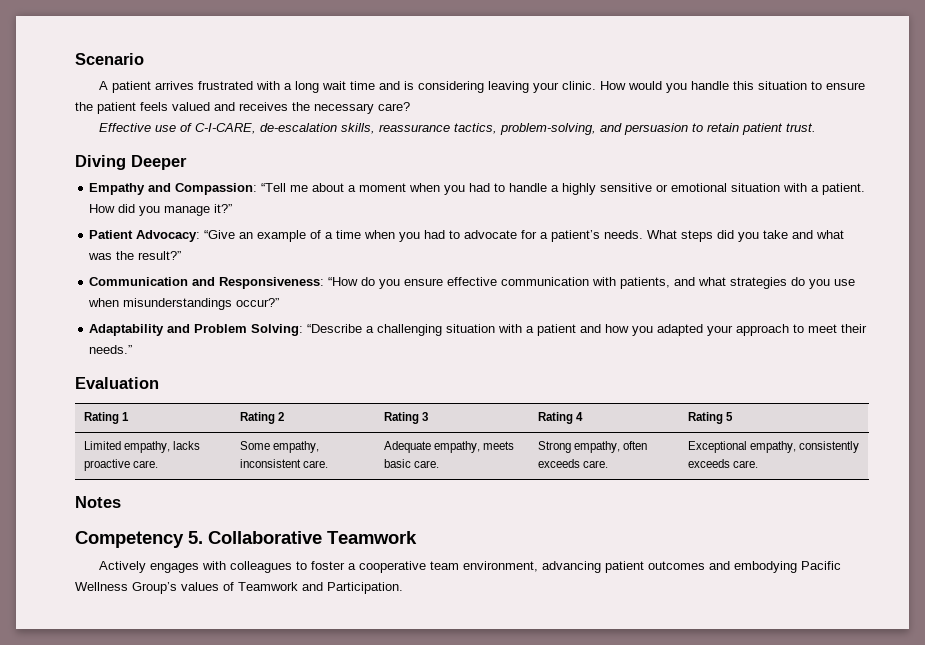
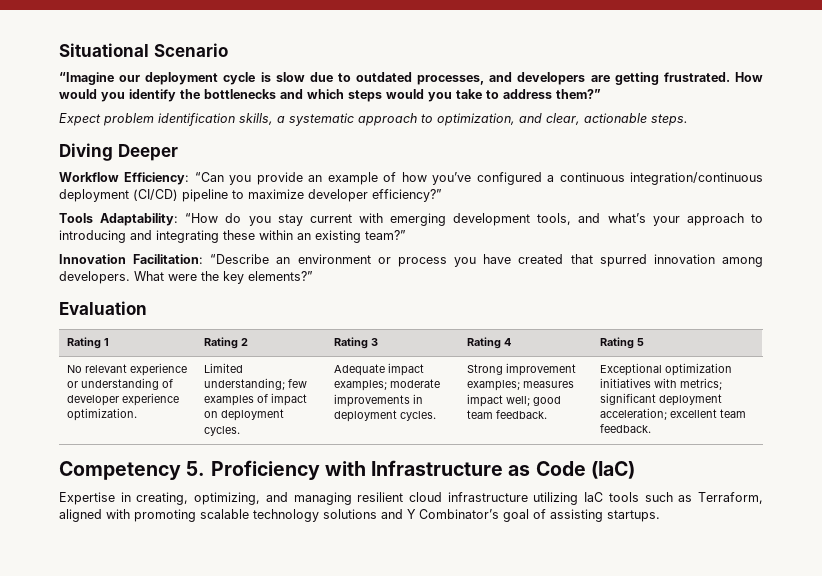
- Scenario
+ Situational Scenario
- A patient arrives frustrated with a long wait time and is considering leaving your clinic. How would you handle this situation to ensure the patient feels valued and receives the necessary care?
- Effective use of C-I-CARE, de-escalation skills, reassurance tactics, problem-solving, and persuasion to retain patient trust.
+ “Imagine our deployment cycle is slow due to outdated processes, and developers are getting frustrated. How would you identify the bottlenecks and which steps would you take to address them?”
+ Expect problem identification skills, a systematic approach to optimization, and clear, actionable steps.
  Diving Deeper
- Empathy and Compassion: “Tell me about a moment when you had to handle a highly sensitive or emotional situation with a patient. How did you manage it?”
- Patient Advocacy: “Give an example of a time when you had to advocate for a patient’s needs. What steps did you take and what was the result?”
- Communication and Responsiveness: “How do you ensure effective communication with patients, and what strategies do you use when misunderstandings occur?”
- Adaptability and Problem Solving: “Describe a challenging situation with a patient and how you adapted your approach to meet their needs.”
+ Workflow Efficiency: “Can you provide an example of how you’ve configured a continuous integration/continuous deployment (CI/CD) pipeline to maximize developer efficiency?”
+ Tools Adaptability: “How do you stay current with emerging development tools, and what’s your approach to introducing and integrating these within an existing team?”
+ Innovation Facilitation: “Describe an environment or process you have created that spurred innovation among developers. What were the key elements?”
- Limited empathy, lacks proactive care. | Some empathy, inconsistent care. | Adequate empathy, meets basic care. | Strong empathy, often exceeds care. | Exceptional empathy, consistently exceeds care.
- Notes
- Competency 5. Collaborative Teamwork
- Actively engages with colleagues to foster a cooperative team environment, advancing patient outcomes and embodying Pacific Wellness Group’s values of Teamwork and Participation.
+ No relevant experience or understanding of developer experience optimization. | Limited understanding; few examples of impact on deployment cycles. | Adequate impact examples; moderate improvements in deployment cycles. | Strong improvement examples; measures impact well; good team feedback. | Exceptional optimization initiatives with metrics; significant deployment acceleration; excellent team feedback.
+ Competency 5. Proficiency with Infrastructure as Code (IaC)
+ Expertise in creating, optimizing, and managing resilient cloud infrastructure utilizing IaC tools such as Terraform, aligned with promoting scalable technology solutions and Y Combinator’s goal of assisting startups.

